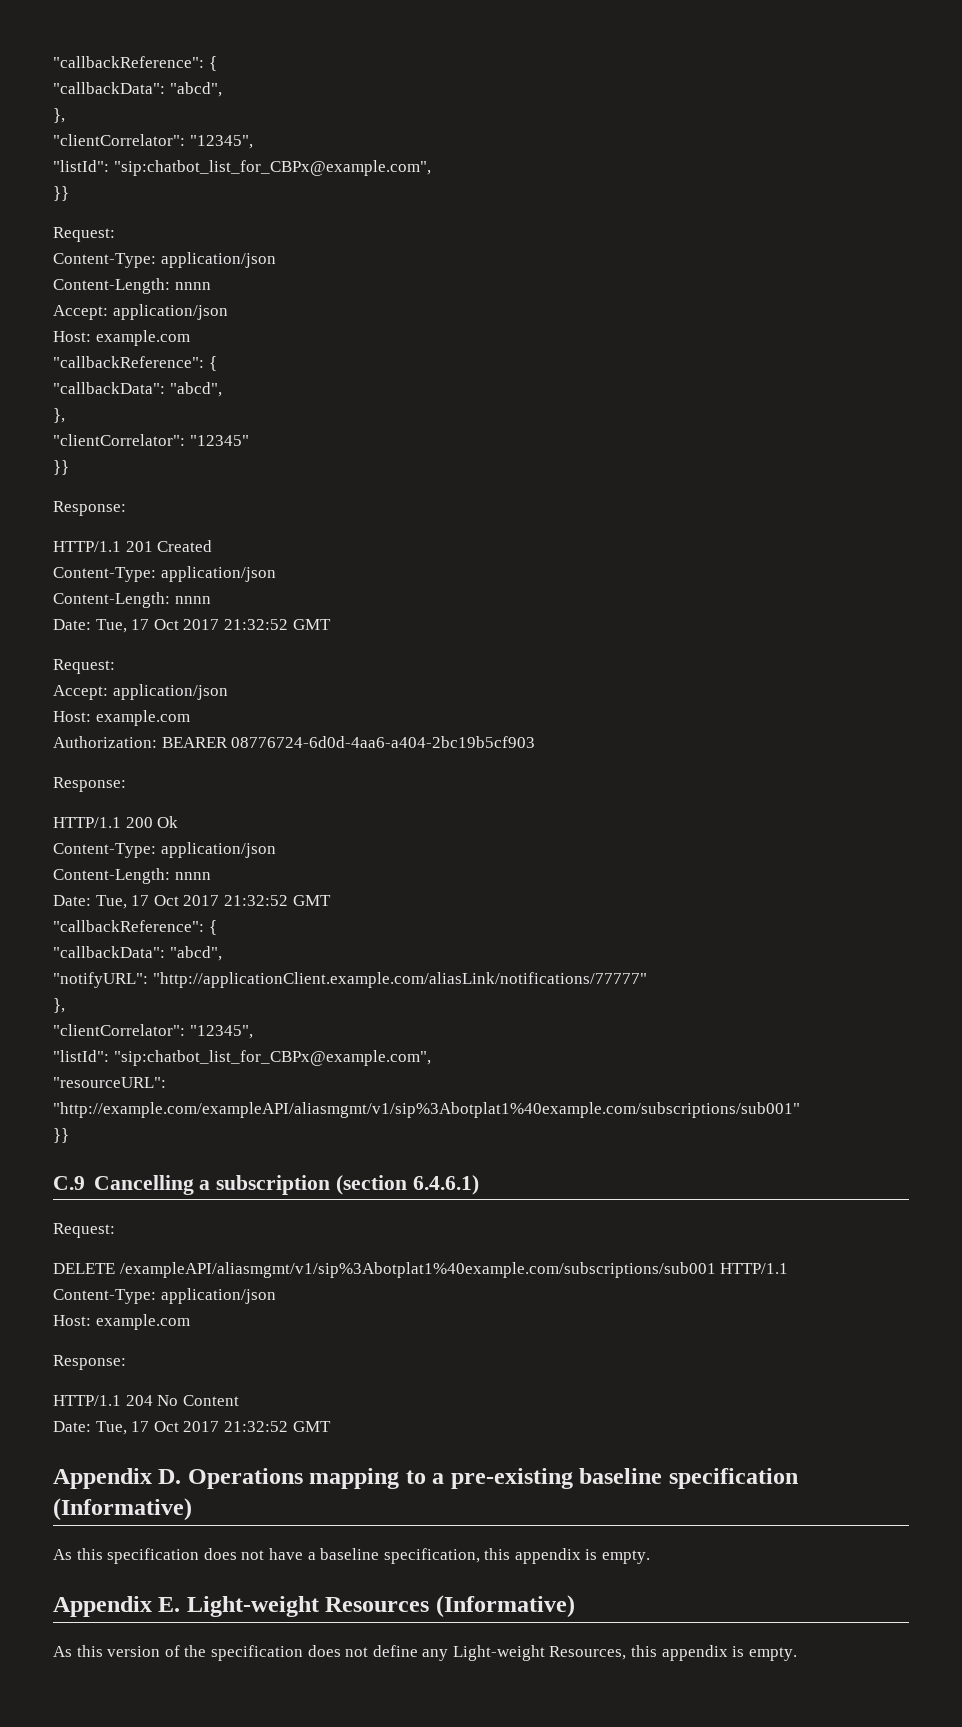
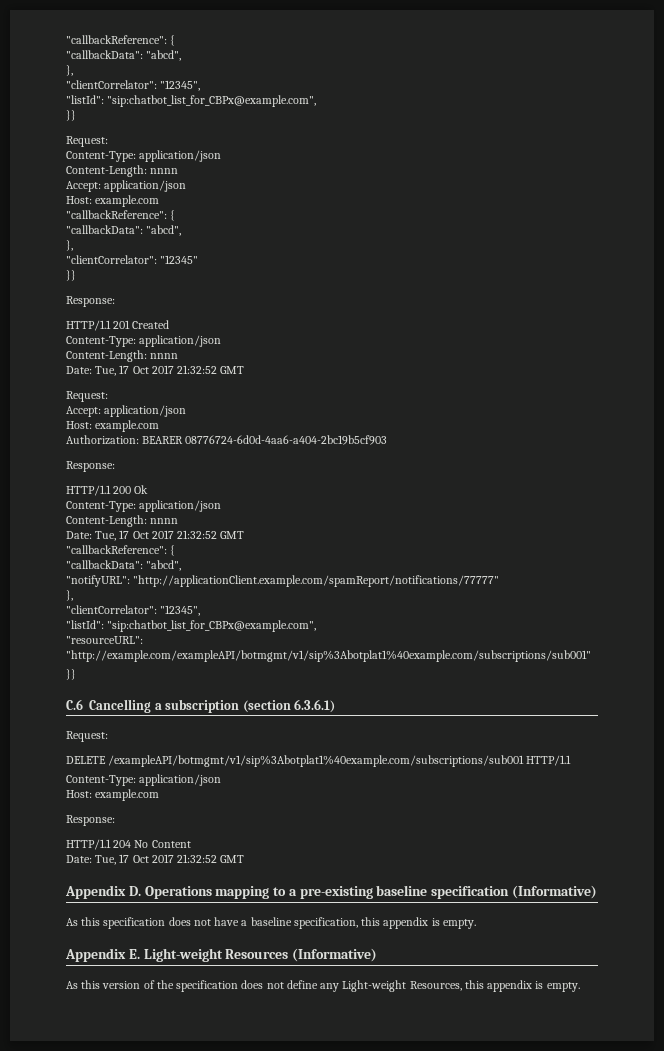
- "notifyURL": "http://applicationClient.example.com/aliasLink/notifications/77777"
+ "notifyURL": "http://applicationClient.example.com/spamReport/notifications/77777"
- "resourceURL": "http://example.com/exampleAPI/aliasmgmt/v1/sip%3Abotplat1%40example.com/subscriptions/sub001"
+ "resourceURL": "http://example.com/exampleAPI/botmgmt/v1/sip%3Abotplat1%40example.com/subscriptions/sub001"
  }}
- C.9 Cancelling a subscription (section 6.4.6.1)
+ C.6 Cancelling a subscription (section 6.3.6.1)
- DELETE /exampleAPI/aliasmgmt/v1/sip%3Abotplat1%40example.com/subscriptions/sub001 HTTP/1.1
+ DELETE /exampleAPI/botmgmt/v1/sip%3Abotplat1%40example.com/subscriptions/sub001 HTTP/1.1

